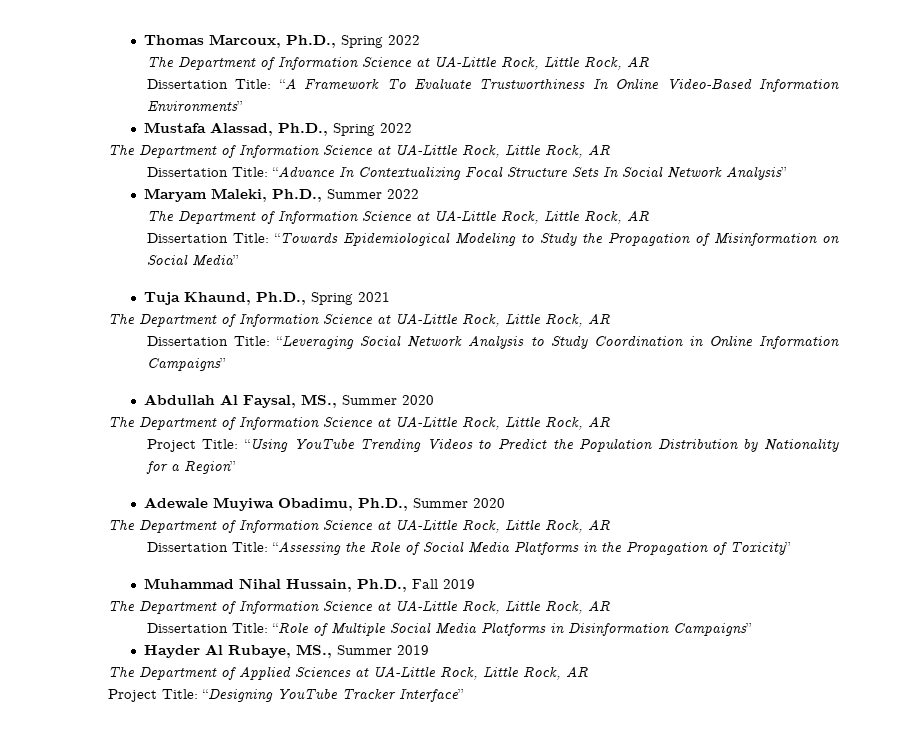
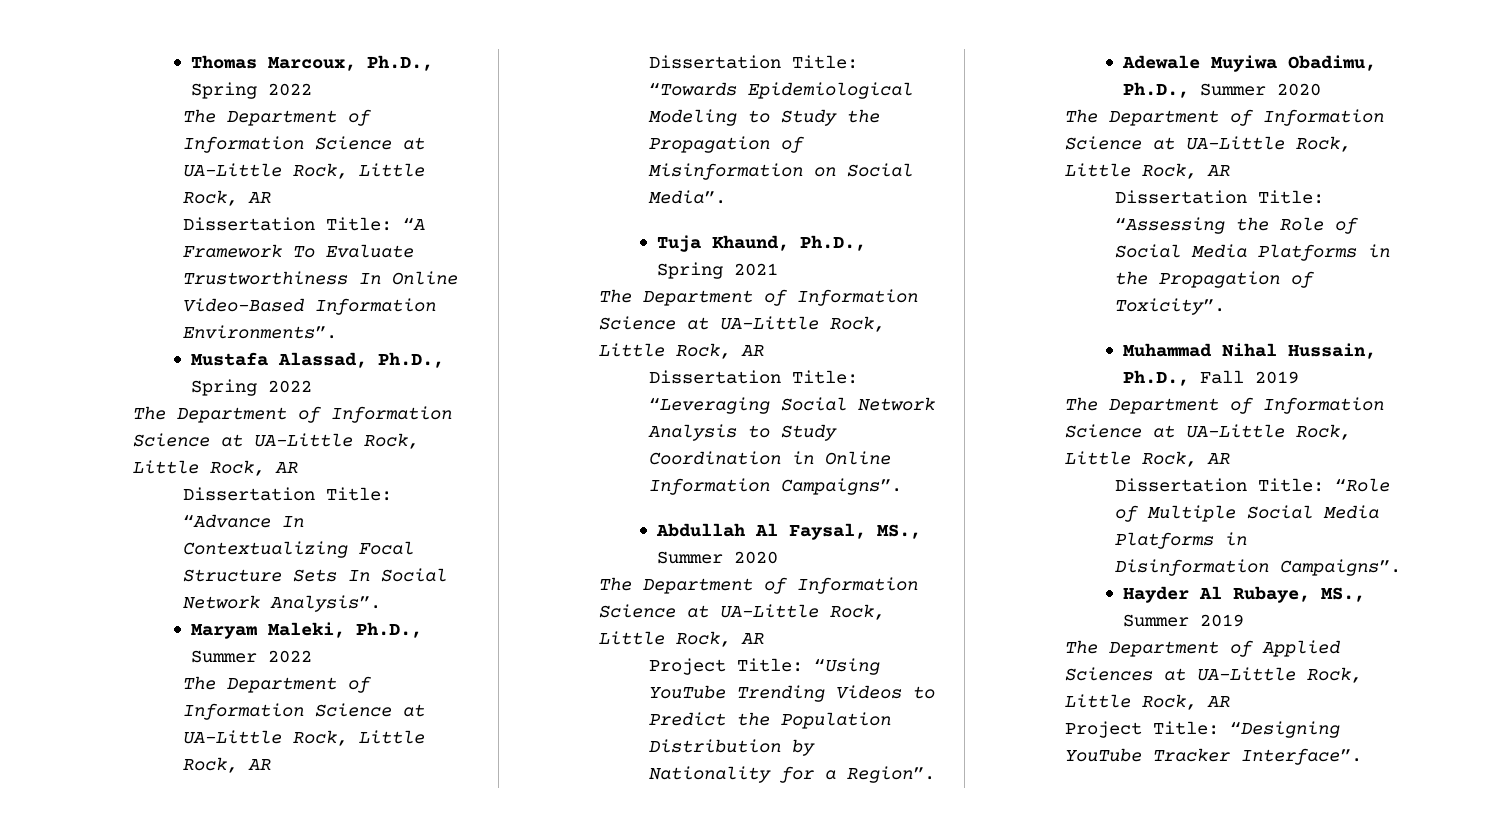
- Dissertation Title: “A Framework To Evaluate Trustworthiness In Online Video-Based Information Environments”
+ Dissertation Title: “A Framework To Evaluate Trustworthiness In Online Video-Based Information Environments”.
- Dissertation Title: “Advance In Contextualizing Focal Structure Sets In Social Network Analysis”
+ Dissertation Title: “Advance In Contextualizing Focal Structure Sets In Social Network Analysis”.
- Dissertation Title: “Towards Epidemiological Modeling to Study the Propagation of Misinformation on Social Media”
+ Dissertation Title: “Towards Epidemiological Modeling to Study the Propagation of Misinformation on Social Media”.
- Dissertation Title: “Leveraging Social Network Analysis to Study Coordination in Online Information Campaigns”
+ Dissertation Title: “Leveraging Social Network Analysis to Study Coordination in Online Information Campaigns”.
- Project Title: “Using YouTube Trending Videos to Predict the Population Distribution by Nationality for a Region”
+ Project Title: “Using YouTube Trending Videos to Predict the Population Distribution by Nationality for a Region”.
- Dissertation Title: “Assessing the Role of Social Media Platforms in the Propagation of Toxicity”
+ Dissertation Title: “Assessing the Role of Social Media Platforms in the Propagation of Toxicity”.
- Dissertation Title: “Role of Multiple Social Media Platforms in Disinformation Campaigns”
+ Dissertation Title: “Role of Multiple Social Media Platforms in Disinformation Campaigns”.
- Project Title: “Designing YouTube Tracker Interface”
+ Project Title: “Designing YouTube Tracker Interface”.

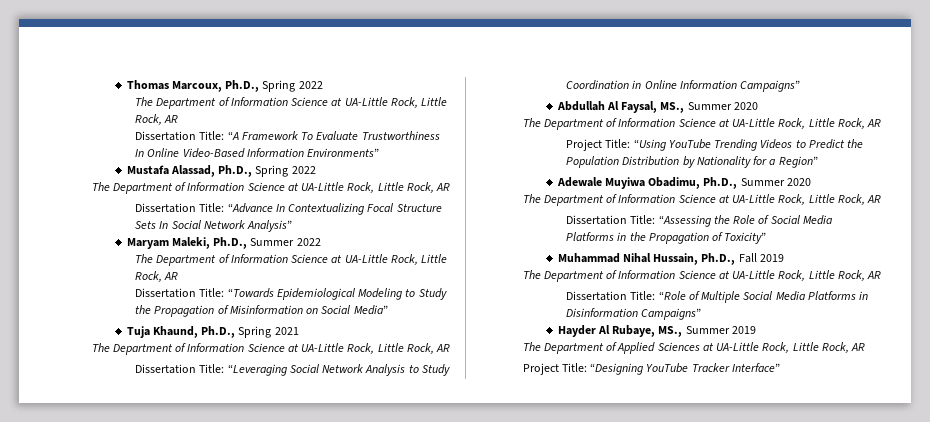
- Dissertation Title: “A Framework To Evaluate Trustworthiness In Online Video-Based Information Environments”.
+ Dissertation Title: “A Framework To Evaluate Trustworthiness In Online Video-Based Information Environments”
- Dissertation Title: “Advance In Contextualizing Focal Structure Sets In Social Network Analysis”.
+ Dissertation Title: “Advance In Contextualizing Focal Structure Sets In Social Network Analysis”
- Dissertation Title: “Towards Epidemiological Modeling to Study the Propagation of Misinformation on Social Media”.
+ Dissertation Title: “Towards Epidemiological Modeling to Study the Propagation of Misinformation on Social Media”
- Dissertation Title: “Leveraging Social Network Analysis to Study Coordination in Online Information Campaigns”.
+ Dissertation Title: “Leveraging Social Network Analysis to Study Coordination in Online Information Campaigns”
- Project Title: “Using YouTube Trending Videos to Predict the Population Distribution by Nationality for a Region”.
+ Project Title: “Using YouTube Trending Videos to Predict the Population Distribution by Nationality for a Region”
- Dissertation Title: “Assessing the Role of Social Media Platforms in the Propagation of Toxicity”.
+ Dissertation Title: “Assessing the Role of Social Media Platforms in the Propagation of Toxicity”
- Dissertation Title: “Role of Multiple Social Media Platforms in Disinformation Campaigns”.
+ Dissertation Title: “Role of Multiple Social Media Platforms in Disinformation Campaigns”
- Project Title: “Designing YouTube Tracker Interface”.
+ Project Title: “Designing YouTube Tracker Interface”

